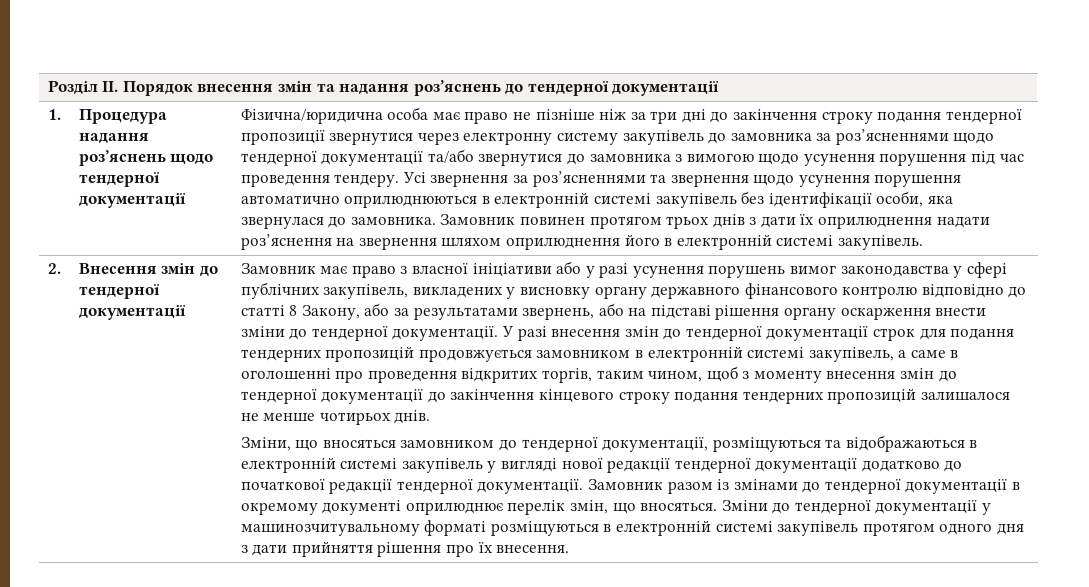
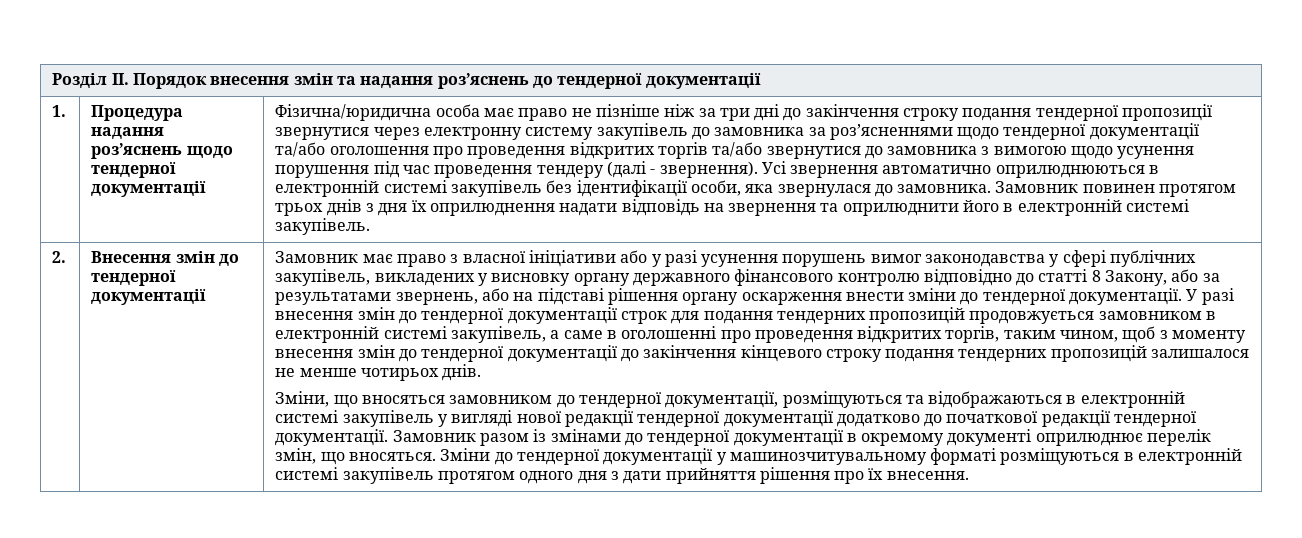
- Фізична/юридична особа має право не пізніше ніж за три дні до закінчення строку подання тендерної пропозиції звернутися через електронну систему закупівель до замовника за роз’ясненнями щодо тендерної документації та/або звернутися до замовника з вимогою щодо усунення порушення під час проведення тендеру. Усі звернення за роз’ясненнями та звернення щодо усунення порушення автоматично оприлюднюються в електронній системі закупівель без ідентифікації особи, яка звернулася до замовника.
+ Фізична/юридична особа має право не пізніше ніж за три дні до закінчення строку подання тендерної пропозиції звернутися через електронну систему закупівель до замовника за роз’ясненнями щодо тендерної документації та/або оголошення про проведення відкритих торгів та/або звернутися до замовника з вимогою щодо усунення порушення під час проведення тендеру (далі - звернення). Усі звернення автоматично оприлюднюються в електронній системі закупівель без ідентифікації особи, яка звернулася до замовника.
- Замовник повинен протягом трьох днів з дати їх оприлюднення надати роз’яснення на звернення шляхом оприлюднення його в електронній системі закупівель.
+ Замовник повинен протягом трьох днів з дня їх оприлюднення надати відповідь на звернення та оприлюднити його в електронній системі закупівель.

